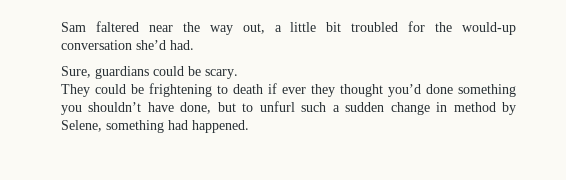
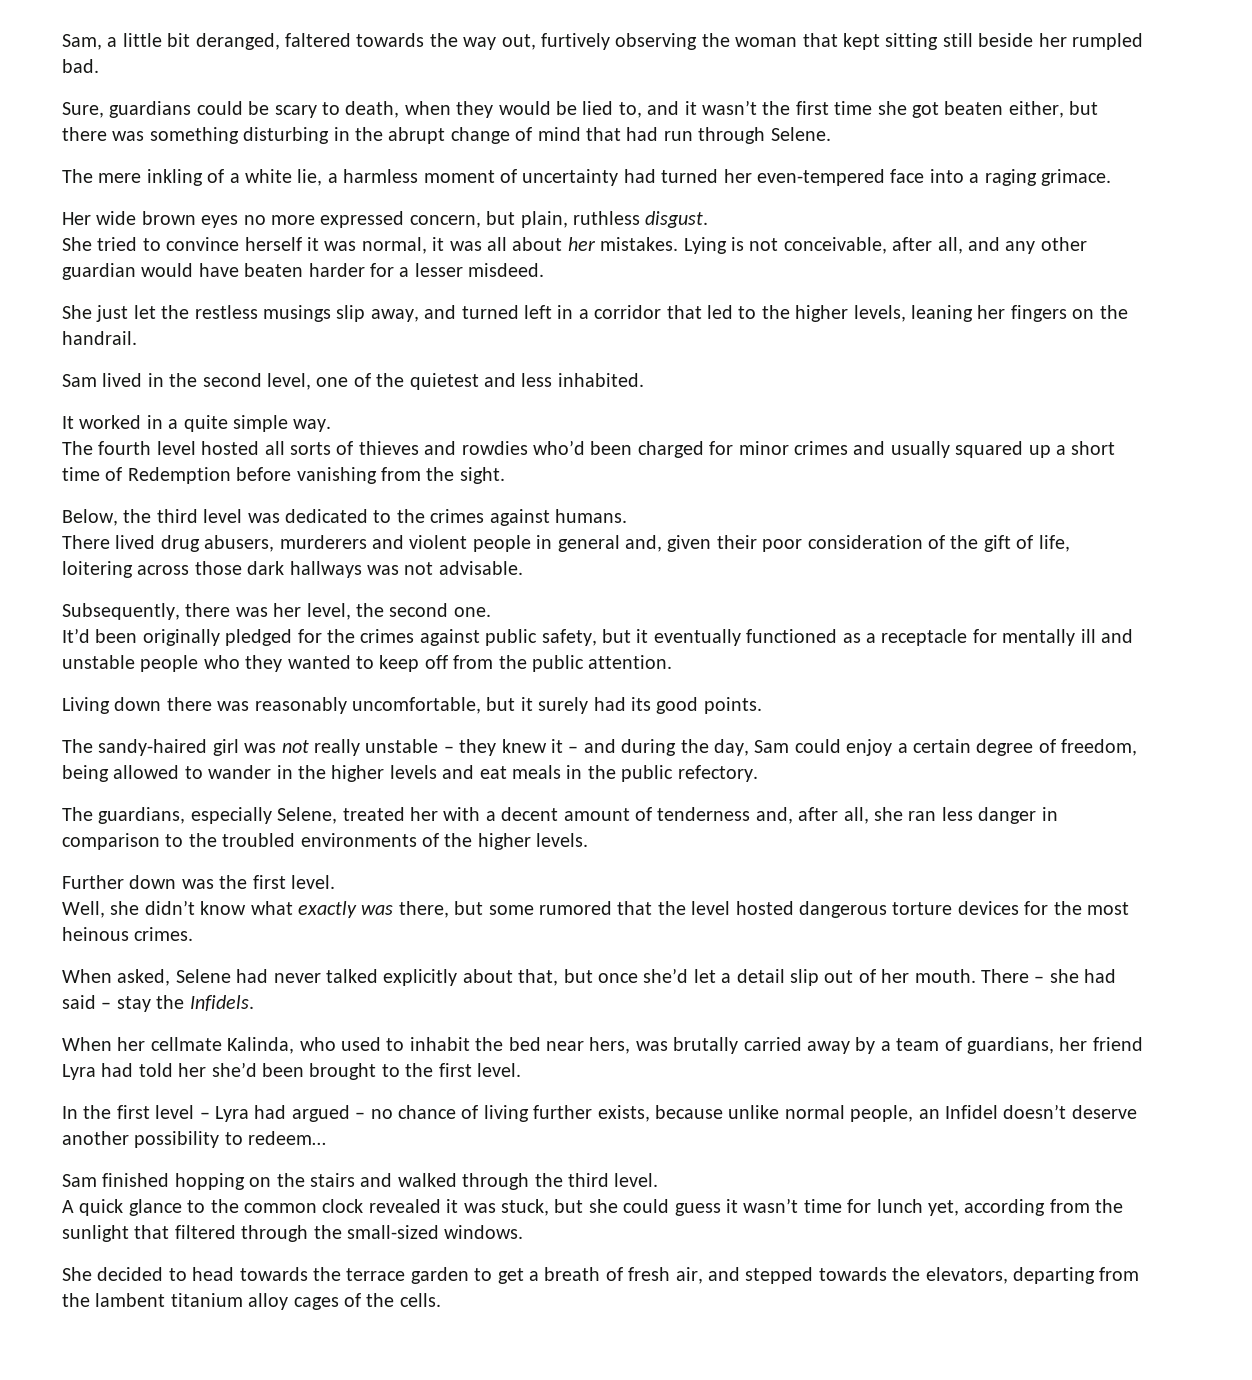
- Sam faltered near the way out, a little bit troubled for the would-up conversation she’d had.
- Sure, guardians could be scary.
- They could be frightening to death if ever they thought you’d done something you shouldn’t have done, but to unfurl such a sudden change in method by Selene, something had happened.
+ Sam, a little bit deranged, faltered towards the way out, furtively observing the woman that kept sitting still beside her rumpled bad.
+ Sure, guardians could be scary to death, when they would be lied to, and it wasn’t the first time she got beaten either, but there was something disturbing in the abrupt change of mind that had run through Selene.
+ The mere inkling of a white lie, a harmless moment of uncertainty had turned her even-tempered face into a raging grimace.
+ Her wide brown eyes no more expressed concern, but plain, ruthless disgust.
+ She tried to convince herself it was normal, it was all about her mistakes. Lying is not conceivable, after all, and any other guardian would have beaten harder for a lesser misdeed.
+ She just let the restless musings slip away, and turned left in a corridor that led to the higher levels, leaning her fingers on the handrail.
+ Sam lived in the second level, one of the quietest and less inhabited.
+ It worked in a quite simple way.
+ The fourth level hosted all sorts of thieves and rowdies who’d been charged for minor crimes and usually squared up a short time of Redemption before vanishing from the sight.
+ Below, the third level was dedicated to the crimes against humans.
+ There lived drug abusers, murderers and violent people in general and, given their poor consideration of the gift of life, loitering across those dark hallways was not advisable.
+ Subsequently, there was her level, the second one.
+ It’d been originally pledged for the crimes against public safety, but it eventually functioned as a receptacle for mentally ill and unstable people who they wanted to keep off from the public attention.
+ Living down there was reasonably uncomfortable, but it surely had its good points.
+ The sandy-haired girl was not really unstable – they knew it – and during the day, Sam could enjoy a certain degree of freedom, being allowed to wander in the higher levels and eat meals in the public refectory.
+ The guardians, especially Selene, treated her with a decent amount of tenderness and, after all, she ran less danger in comparison to the troubled environments of the higher levels.
+ Further down was the first level.
+ Well, she didn’t know what exactly was there, but some rumored that the level hosted dangerous torture devices for the most heinous crimes.
+ When asked, Selene had never talked explicitly about that, but once she’d let a detail slip out of her mouth. There – she had said – stay the Infidels.
+ When her cellmate Kalinda, who used to inhabit the bed near hers, was brutally carried away by a team of guardians, her friend Lyra had told her she’d been brought to the first level.
+ In the first level – Lyra had argued – no chance of living further exists, because unlike normal people, an Infidel doesn’t deserve another possibility to redeem…
+ Sam finished hopping on the stairs and walked through the third level.
+ A quick glance to the common clock revealed it was stuck, but she could guess it wasn’t time for lunch yet, according from the sunlight that filtered through the small-sized windows.
+ She decided to head towards the terrace garden to get a breath of fresh air, and stepped towards the elevators, departing from the lambent titanium alloy cages of the cells.

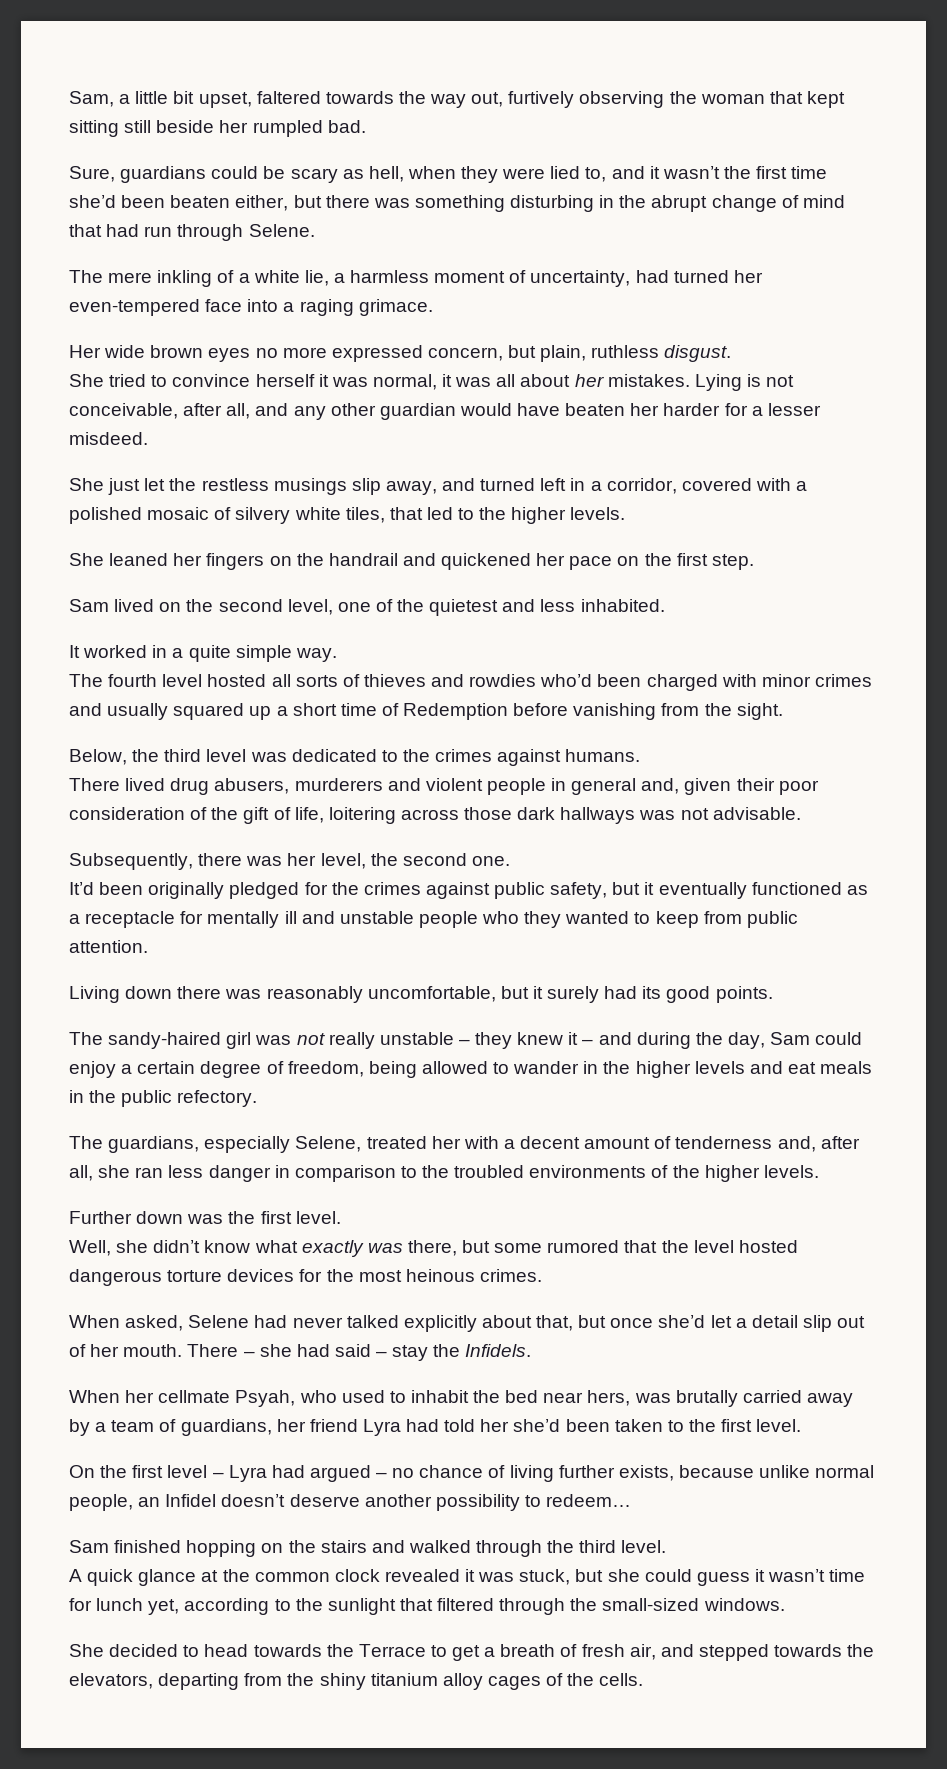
- Sam, a little bit deranged, faltered towards the way out, furtively observing the woman that kept sitting still beside her rumpled bad.
+ Sam, a little bit upset, faltered towards the way out, furtively observing the woman that kept sitting still beside her rumpled bad.
- Sure, guardians could be scary to death, when they would be lied to, and it wasn’t the first time she got beaten either, but there was something disturbing in the abrupt change of mind that had run through Selene.
+ Sure, guardians could be scary as hell, when they were lied to, and it wasn’t the first time she’d been beaten either, but there was something disturbing in the abrupt change of mind that had run through Selene.
- The mere inkling of a white lie, a harmless moment of uncertainty had turned her even-tempered face into a raging grimace.
+ The mere inkling of a white lie, a harmless moment of uncertainty, had turned her even-tempered face into a raging grimace.
- Lying is not conceivable, after all, and any other guardian would have beaten harder for a lesser misdeed.
+ Lying is not conceivable, after all, and any other guardian would have beaten her harder for a lesser misdeed.
- She just let the restless musings slip away, and turned left in a corridor that led to the higher levels, leaning her fingers on the handrail.
+ She just let the restless musings slip away, and turned left in a corridor, covered with a polished mosaic of silvery white tiles, that led to the higher levels.
+ She leaned her fingers on the handrail and quickened her pace on the first step.
- Sam lived in the second level, one of the quietest and less inhabited.
+ Sam lived on the second level, one of the quietest and less inhabited.
- The fourth level hosted all sorts of thieves and rowdies who’d been charged for minor crimes and usually squared up a short time of Redemption before vanishing from the sight.
+ The fourth level hosted all sorts of thieves and rowdies who’d been charged with minor crimes and usually squared up a short time of Redemption before vanishing from the sight.
- It’d been originally pledged for the crimes against public safety, but it eventually functioned as a receptacle for mentally ill and unstable people who they wanted to keep off from the public attention.
+ It’d been originally pledged for the crimes against public safety, but it eventually functioned as a receptacle for mentally ill and unstable people who they wanted to keep from public attention.
- When her cellmate Kalinda, who used to inhabit the bed near hers, was brutally carried away by a team of guardians, her friend Lyra had told her she’d been brought to the first level.
+ When her cellmate Psyah, who used to inhabit the bed near hers, was brutally carried away by a team of guardians, her friend Lyra had told her she’d been taken to the first level.
- In the first level – Lyra had argued – no chance of living further exists, because unlike normal people, an Infidel doesn’t deserve another possibility to redeem…
+ On the first level – Lyra had argued – no chance of living further exists, because unlike normal people, an Infidel doesn’t deserve another possibility to redeem…
- A quick glance to the common clock revealed it was stuck, but she could guess it wasn’t time for lunch yet, according from the sunlight that filtered through the small-sized windows.
+ A quick glance at the common clock revealed it was stuck, but she could guess it wasn’t time for lunch yet, according to the sunlight that filtered through the small-sized windows.
- She decided to head towards the terrace garden to get a breath of fresh air, and stepped towards the elevators, departing from the lambent titanium alloy cages of the cells.
+ She decided to head towards the Terrace to get a breath of fresh air, and stepped towards the elevators, departing from the shiny titanium alloy cages of the cells.

